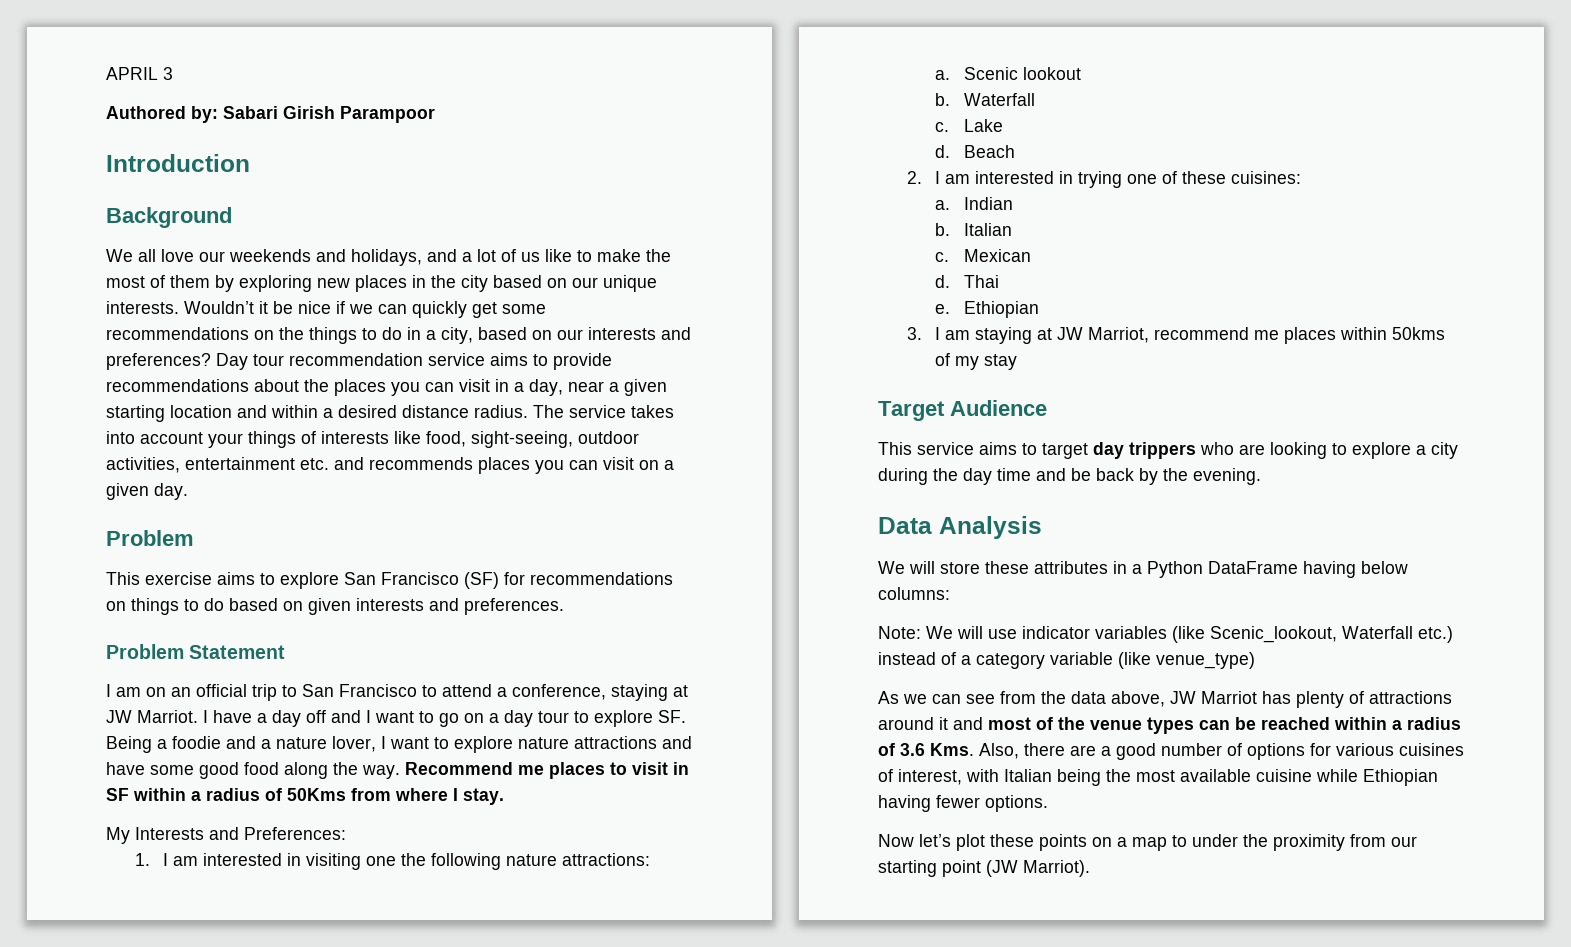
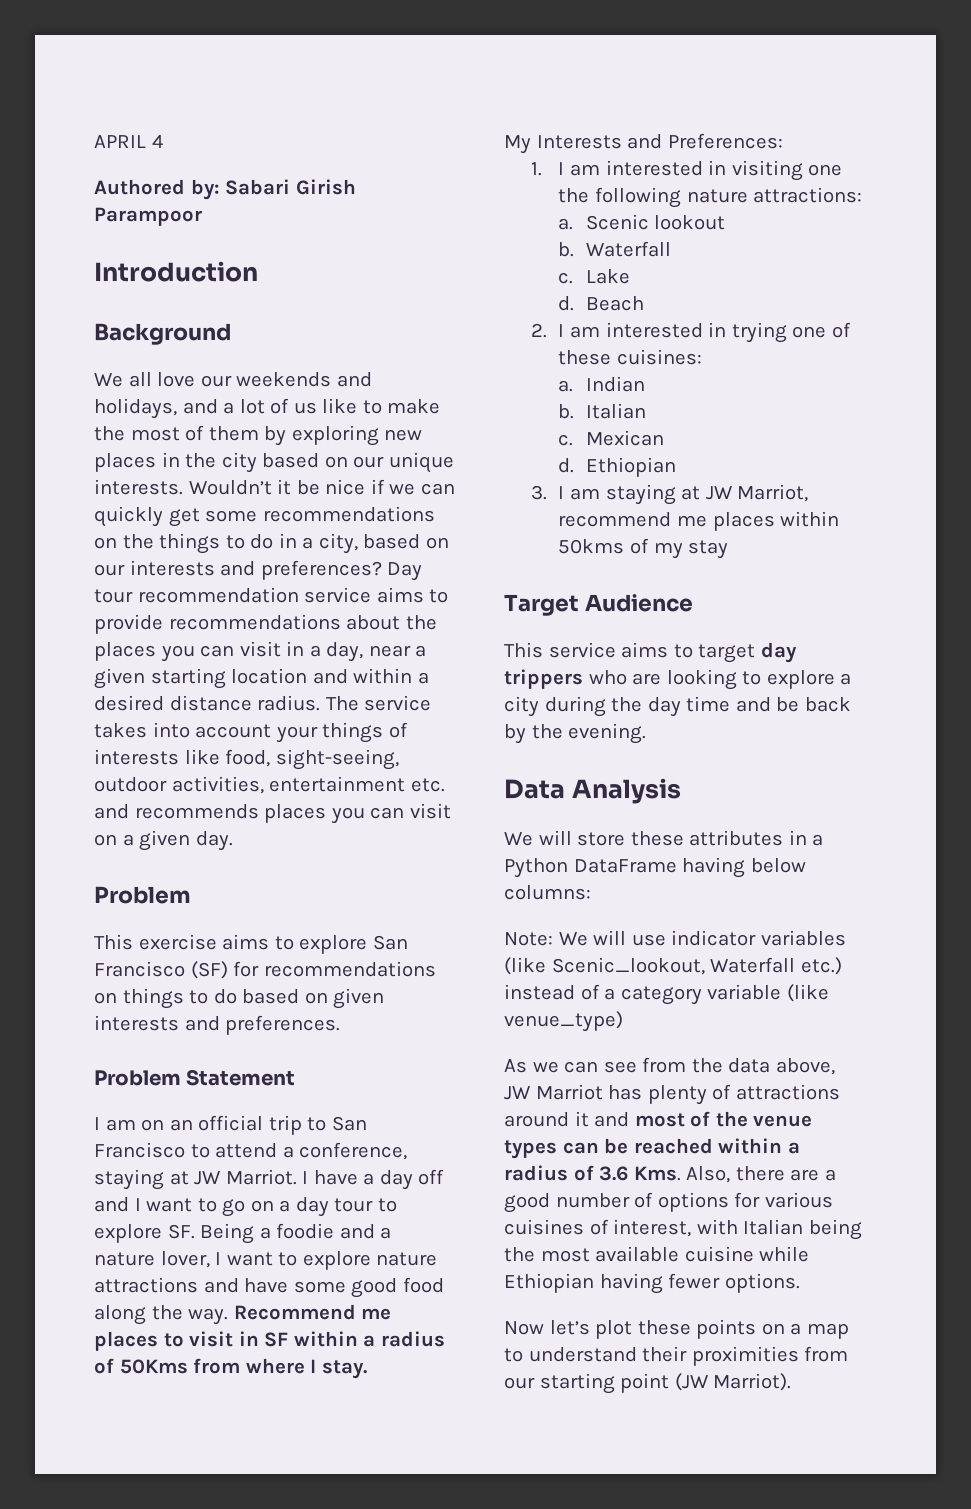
- APRIL 3
+ APRIL 4
- Thai
- e.
- Now let’s plot these points on a map to under the proximity from our starting point (JW Marriot).
+ Now let’s plot these points on a map to understand their proximities from our starting point (JW Marriot).

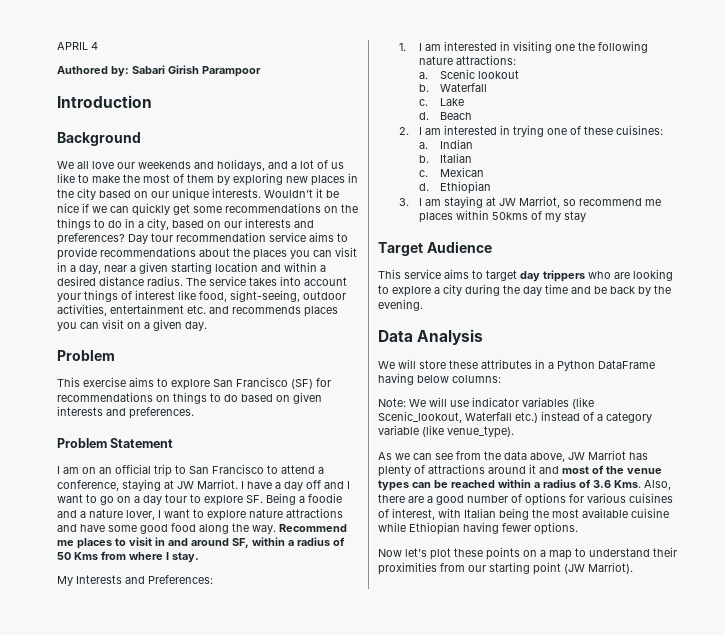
- The service takes into account your things of interests like food, sight-seeing, outdoor activities, entertainment etc. and recommends places you can visit on a given day.
+ The service takes into account your things of interest like food, sight-seeing, outdoor activities, entertainment etc. and recommends places you can visit on a given day.
- Recommend me places to visit in SF within a radius of 50Kms from where I stay.
+ Recommend me places to visit in and around SF, within a radius of 50 Kms from where I stay.
- 3. I am staying at JW Marriot, recommend me places within 50kms of my stay
+ 3. I am staying at JW Marriot, so recommend me places within 50kms of my stay
- Note: We will use indicator variables (like Scenic_lookout, Waterfall etc.) instead of a category variable (like venue_type)
+ Note: We will use indicator variables (like Scenic_lookout, Waterfall etc.) instead of a category variable (like venue_type).

